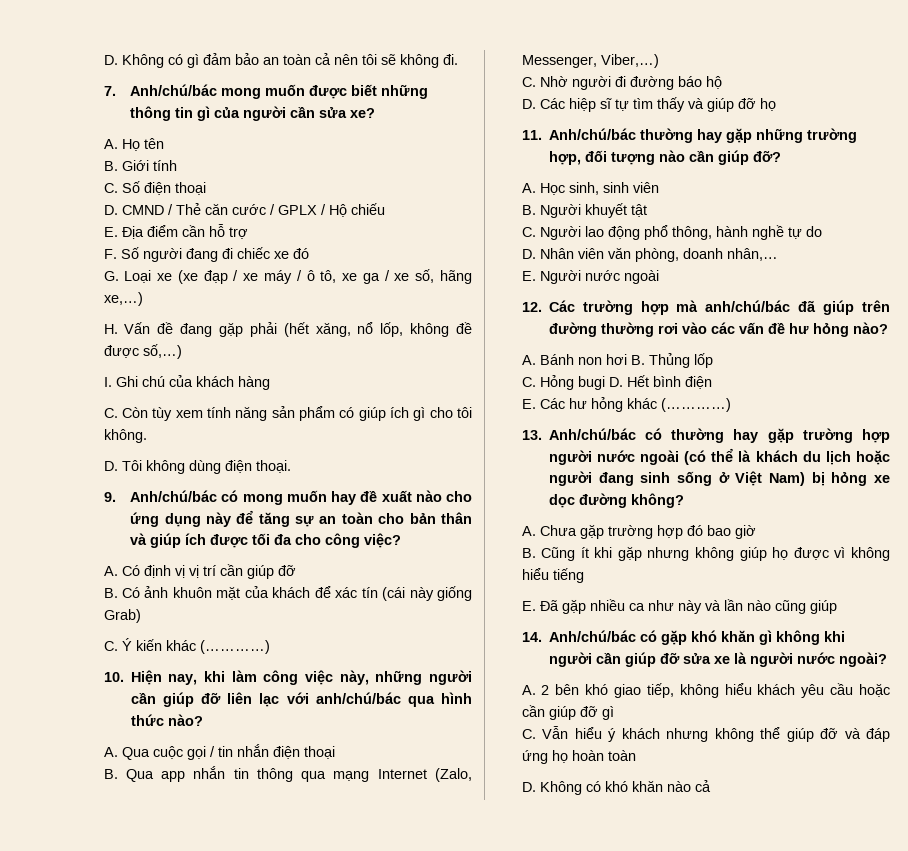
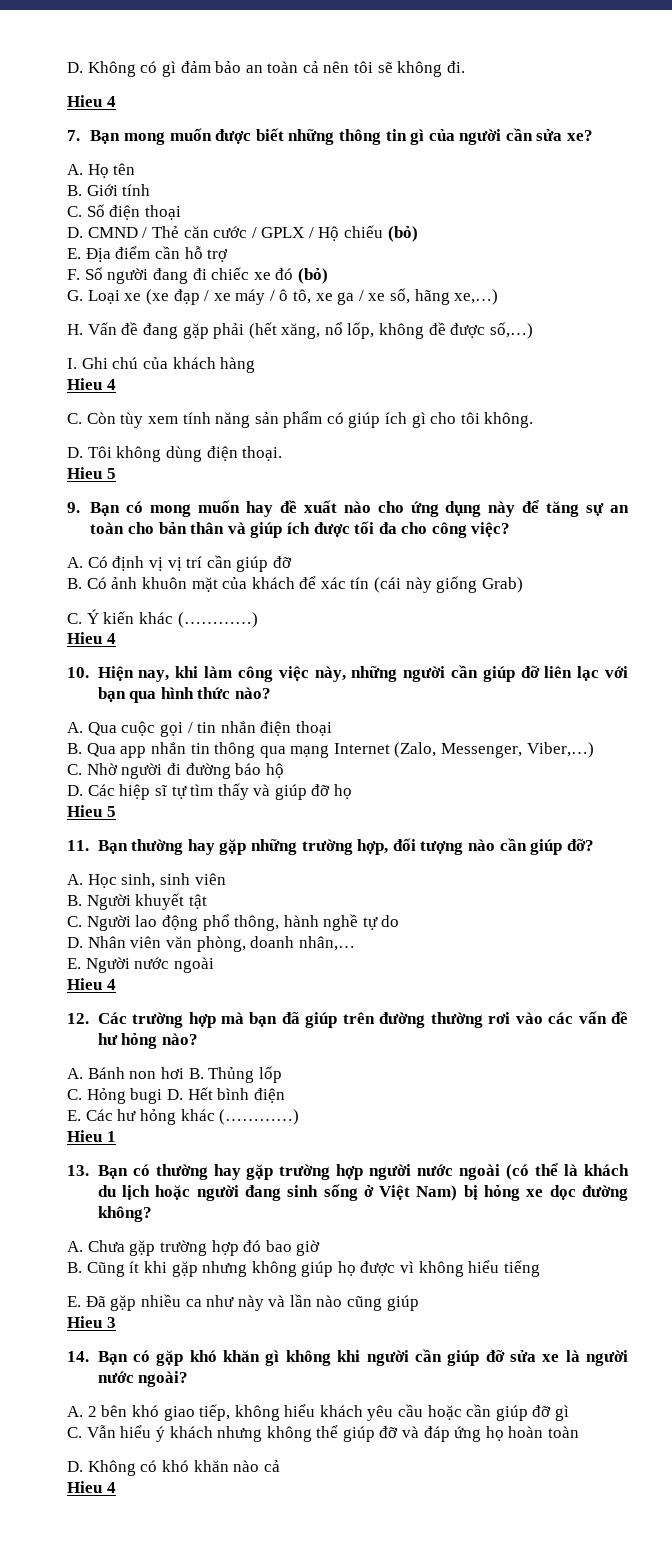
  D. Không có gì đảm bảo an toàn cả nên tôi sẽ không đi.
+ Hieu 4
- 7. Anh/chú/bác mong muốn được biết những thông tin gì của người cần sửa xe?
+ 7. Bạn mong muốn được biết những thông tin gì của người cần sửa xe?
- D. CMND / Thẻ căn cước / GPLX / Hộ chiếu
+ D. CMND / Thẻ căn cước / GPLX / Hộ chiếu (bỏ)
- F. Số người đang đi chiếc xe đó
+ F. Số người đang đi chiếc xe đó (bỏ)
  I. Ghi chú của khách hàng
+ Hieu 4
  D. Tôi không dùng điện thoại.
+ Hieu 5
- 9. Anh/chú/bác có mong muốn hay đề xuất nào cho ứng dụng này để tăng sự an toàn cho bản thân và giúp ích được tối đa cho công việc?
+ 9. Bạn có mong muốn hay đề xuất nào cho ứng dụng này để tăng sự an toàn cho bản thân và giúp ích được tối đa cho công việc?
  C. Ý kiến khác (…………)
+ Hieu 4
- 10. Hiện nay, khi làm công việc này, những người cần giúp đỡ liên lạc với anh/chú/bác qua hình thức nào?
+ 10. Hiện nay, khi làm công việc này, những người cần giúp đỡ liên lạc với bạn qua hình thức nào?
  D. Các hiệp sĩ tự tìm thấy và giúp đỡ họ
+ Hieu 5
- 11. Anh/chú/bác thường hay gặp những trường hợp, đối tượng nào cần giúp đỡ?
+ 11. Bạn thường hay gặp những trường hợp, đối tượng nào cần giúp đỡ?
  E. Người nước ngoài
+ Hieu 4
- 12. Các trường hợp mà anh/chú/bác đã giúp trên đường thường rơi vào các vấn đề hư hỏng nào?
+ 12. Các trường hợp mà bạn đã giúp trên đường thường rơi vào các vấn đề hư hỏng nào?
+ Hieu 1
- 13. Anh/chú/bác có thường hay gặp trường hợp người nước ngoài (có thể là khách du lịch hoặc người đang sinh sống ở Việt Nam) bị hỏng xe dọc đường không?
+ 13. Bạn có thường hay gặp trường hợp người nước ngoài (có thể là khách du lịch hoặc người đang sinh sống ở Việt Nam) bị hỏng xe dọc đường không?
+ Hieu 3
- 14. Anh/chú/bác có gặp khó khăn gì không khi người cần giúp đỡ sửa xe là người nước ngoài?
+ 14. Bạn có gặp khó khăn gì không khi người cần giúp đỡ sửa xe là người nước ngoài?
  D. Không có khó khăn nào cả
+ Hieu 4

